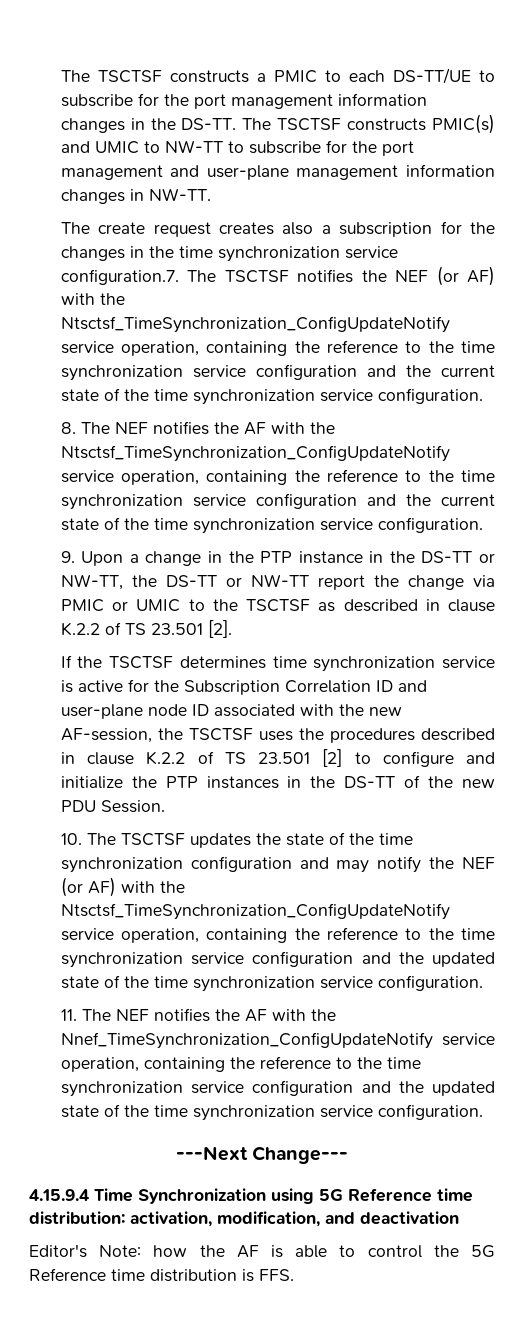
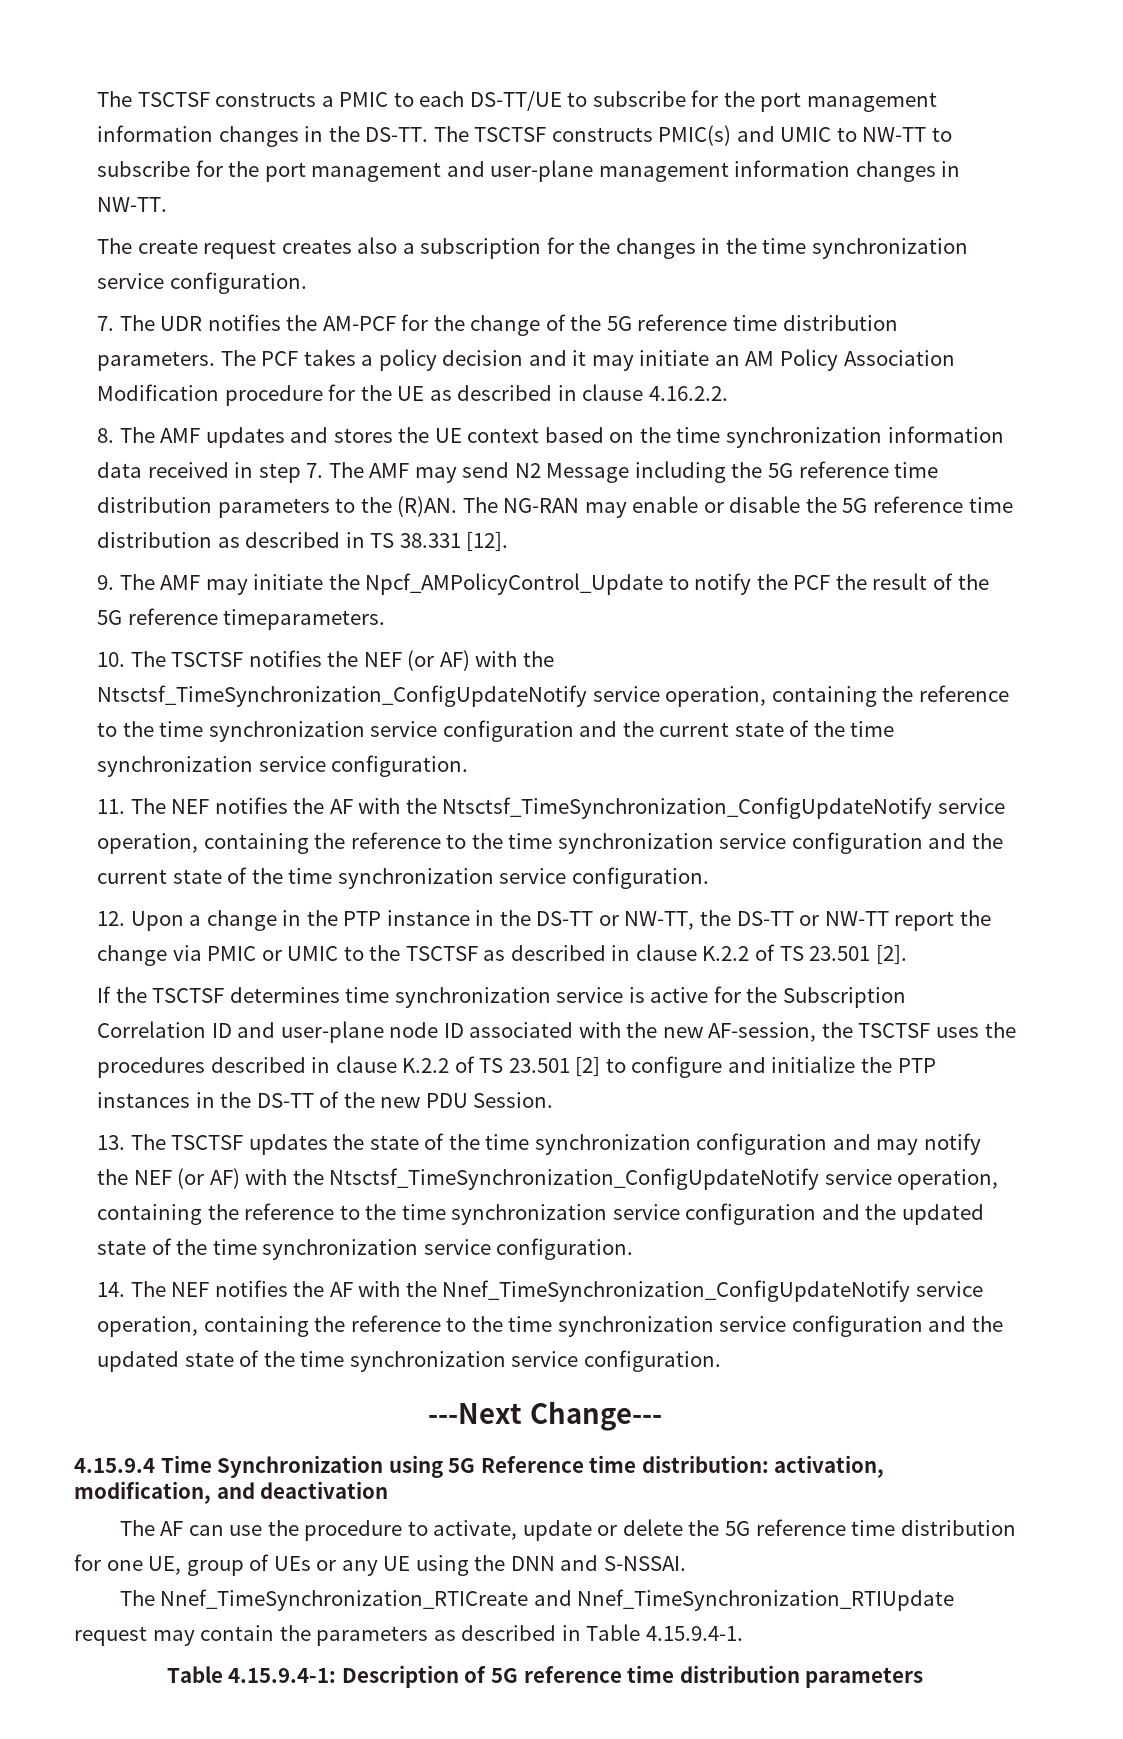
- The create request creates also a subscription for the changes in the time synchronization service configuration.7. The TSCTSF notifies the NEF (or AF) with the Ntsctsf_TimeSynchronization_ConfigUpdateNotify service operation, containing the reference to the time synchronization service configuration and the current state of the time synchronization service configuration.
+ The create request creates also a subscription for the changes in the time synchronization service configuration.
+ 7. The UDR notifies the AM-PCF for the change of the 5G reference time distribution parameters. The PCF takes a policy decision and it may initiate an AM Policy Association Modification procedure for the UE as described in clause 4.16.2.2.
+ 8. The AMF updates and stores the UE context based on the time synchronization information data received in step 7. The AMF may send N2 Message including the 5G reference time distribution parameters to the (R)AN. The NG-RAN may enable or disable the 5G reference time distribution as described in TS 38.331 [12].
+ 9. The AMF may initiate the Npcf_AMPolicyControl_Update to notify the PCF the result of the 5G reference timeparameters.
+ 10. The TSCTSF notifies the NEF (or AF) with the Ntsctsf_TimeSynchronization_ConfigUpdateNotify service operation, containing the reference to the time synchronization service configuration and the current state of the time synchronization service configuration.
- 8. The NEF notifies the AF with the Ntsctsf_TimeSynchronization_ConfigUpdateNotify service operation, containing the reference to the time synchronization service configuration and the current state of the time synchronization service configuration.
+ 11. The NEF notifies the AF with the Ntsctsf_TimeSynchronization_ConfigUpdateNotify service operation, containing the reference to the time synchronization service configuration and the current state of the time synchronization service configuration.
- 9. Upon a change in the PTP instance in the DS-TT or NW-TT, the DS-TT or NW-TT report the change via PMIC or UMIC to the TSCTSF as described in clause K.2.2 of TS 23.501 [2].
+ 12. Upon a change in the PTP instance in the DS-TT or NW-TT, the DS-TT or NW-TT report the change via PMIC or UMIC to the TSCTSF as described in clause K.2.2 of TS 23.501 [2].
- 10. The TSCTSF updates the state of the time synchronization configuration and may notify the NEF (or AF) with the Ntsctsf_TimeSynchronization_ConfigUpdateNotify service operation, containing the reference to the time synchronization service configuration and the updated state of the time synchronization service configuration.
+ 13. The TSCTSF updates the state of the time synchronization configuration and may notify the NEF (or AF) with the Ntsctsf_TimeSynchronization_ConfigUpdateNotify service operation, containing the reference to the time synchronization service configuration and the updated state of the time synchronization service configuration.
- 11. The NEF notifies the AF with the Nnef_TimeSynchronization_ConfigUpdateNotify service operation, containing the reference to the time synchronization service configuration and the updated state of the time synchronization service configuration.
+ 14. The NEF notifies the AF with the Nnef_TimeSynchronization_ConfigUpdateNotify service operation, containing the reference to the time synchronization service configuration and the updated state of the time synchronization service configuration.
- Editor's Note: how the AF is able to control the 5G Reference time distribution is FFS.
+ The AF can use the procedure to activate, update or delete the 5G reference time distribution for one UE, group of UEs or any UE using the DNN and S-NSSAI.
+ The Nnef_TimeSynchronization_RTICreate and Nnef_TimeSynchronization_RTIUpdate request may contain the parameters as described in Table 4.15.9.4-1.
+ Table 4.15.9.4-1: Description of 5G reference time distribution parameters

